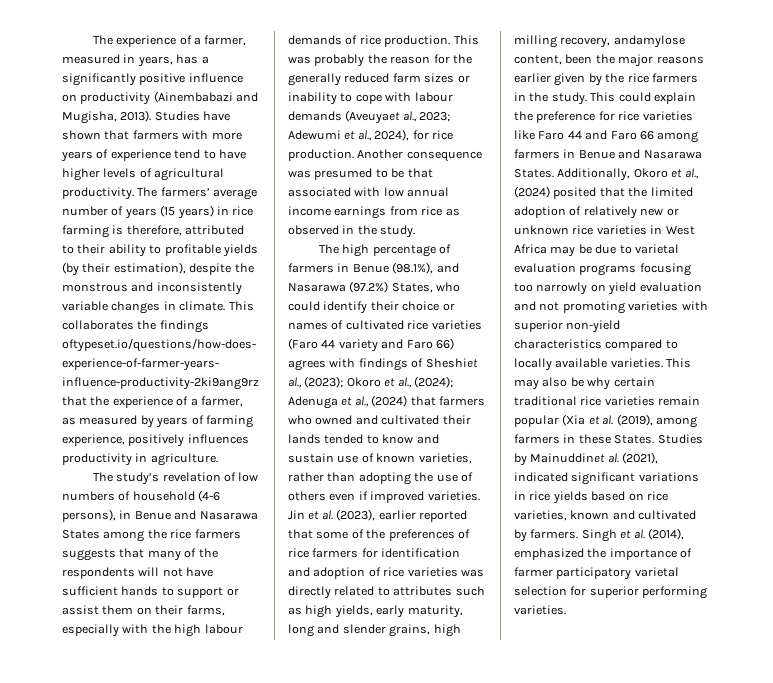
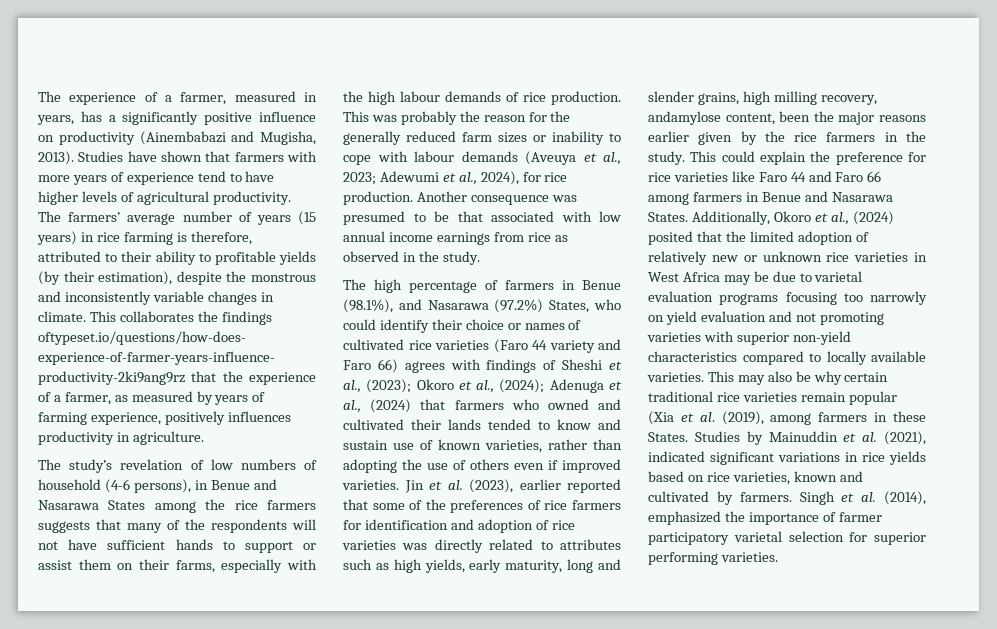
- This was probably the reason for the generally reduced farm sizes or inability to cope with labour demands (Aveuyaet al., 2023; Adewumi et al., 2024), for rice production.
+ This was probably the reason for the generally reduced farm sizes or inability to cope with labour demands (Aveuya et al., 2023; Adewumi et al., 2024), for rice production.
- The high percentage of farmers in Benue (98.1%), and Nasarawa (97.2%) States, who could identify their choice or names of cultivated rice varieties (Faro 44 variety and Faro 66) agrees with findings of Sheshiet al., (2023);
+ The high percentage of farmers in Benue (98.1%), and Nasarawa (97.2%) States, who could identify their choice or names of cultivated rice varieties (Faro 44 variety and Faro 66) agrees with findings of Sheshi et al., (2023);
- Studies by Mainuddinet al. (2021), indicated significant variations in rice yields based on rice varieties, known and cultivated by farmers.
+ Studies by Mainuddin et al. (2021), indicated significant variations in rice yields based on rice varieties, known and cultivated by farmers.

